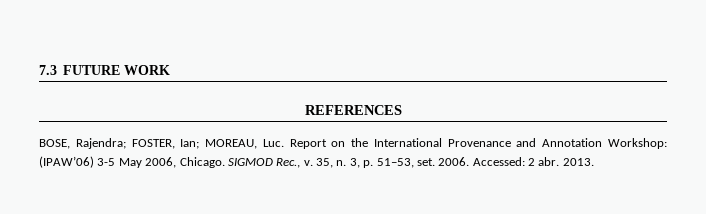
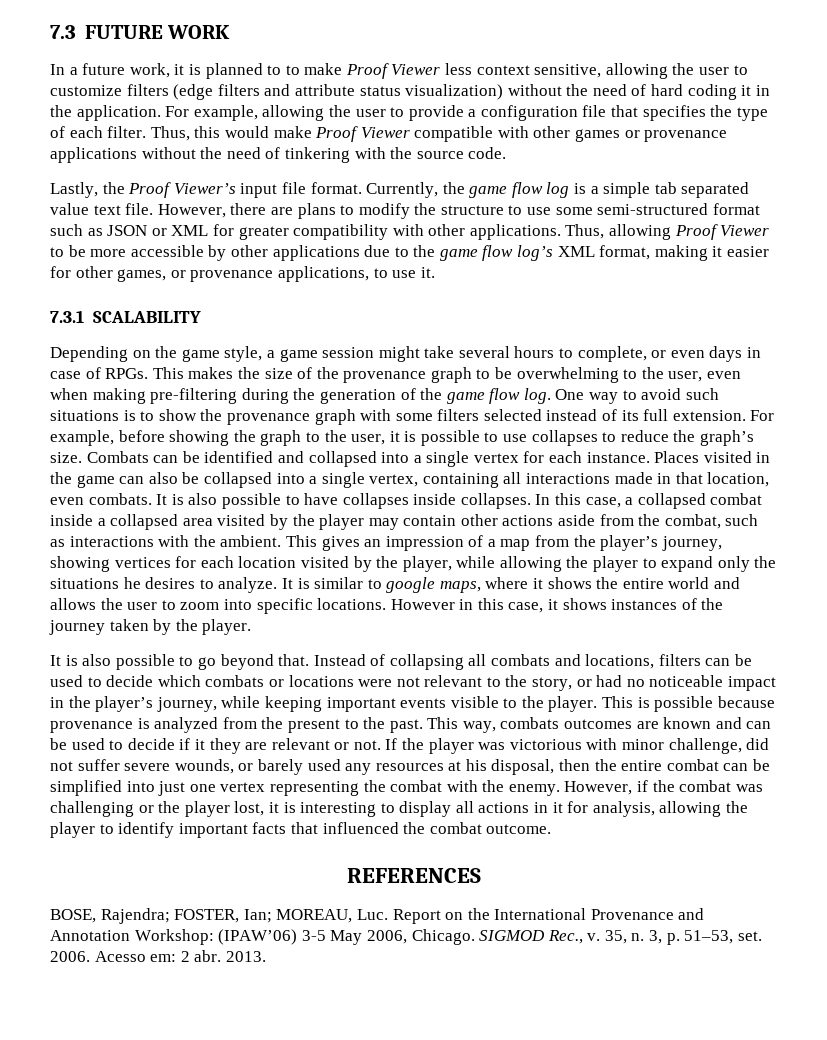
+ In a future work, it is planned to to make Proof Viewer less context sensitive, allowing the user to customize filters (edge filters and attribute status visualization) without the need of hard coding it in the application. For example, allowing the user to provide a configuration file that specifies the type of each filter. Thus, this would make Proof Viewer compatible with other games or provenance applications without the need of tinkering with the source code.
+ Lastly, the Proof Viewer’s input file format. Currently, the game flow log is a simple tab separated value text file. However, there are plans to modify the structure to use some semi-structured format such as JSON or XML for greater compatibility with other applications. Thus, allowing Proof Viewer to be more accessible by other applications due to the game flow log’s XML format, making it easier for other games, or provenance applications, to use it.
+ 7.3.1 SCALABILITY
+ Depending on the game style, a game session might take several hours to complete, or even days in case of RPGs. This makes the size of the provenance graph to be overwhelming to the user, even when making pre-filtering during the generation of the game flow log. One way to avoid such situations is to show the provenance graph with some filters selected instead of its full extension. For example, before showing the graph to the user, it is possible to use collapses to reduce the graph’s size. Combats can be identified and collapsed into a single vertex for each instance. Places visited in the game can also be collapsed into a single vertex, containing all interactions made in that location, even combats. It is also possible to have collapses inside collapses. In this case, a collapsed combat inside a collapsed area visited by the player may contain other actions aside from the combat, such as interactions with the ambient. This gives an impression of a map from the player’s journey, showing vertices for each location visited by the player, while allowing the player to expand only the situations he desires to analyze. It is similar to google maps, where it shows the entire world and allows the user to zoom into specific locations. However in this case, it shows instances of the journey taken by the player.
+ It is also possible to go beyond that. Instead of collapsing all combats and locations, filters can be used to decide which combats or locations were not relevant to the story, or had no noticeable impact in the player’s journey, while keeping important events visible to the player. This is possible because provenance is analyzed from the present to the past. This way, combats outcomes are known and can be used to decide if it they are relevant or not. If the player was victorious with minor challenge, did not suffer severe wounds, or barely used any resources at his disposal, then the entire combat can be simplified into just one vertex representing the combat with the enemy. However, if the combat was challenging or the player lost, it is interesting to display all actions in it for analysis, allowing the player to identify important facts that influenced the combat outcome.
- Accessed: 2 abr.
+ Acesso em: 2 abr.

